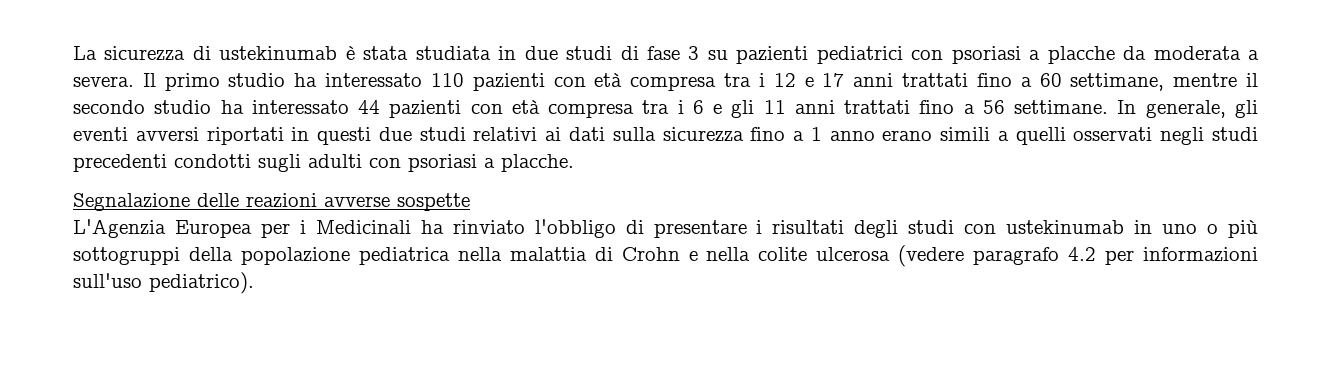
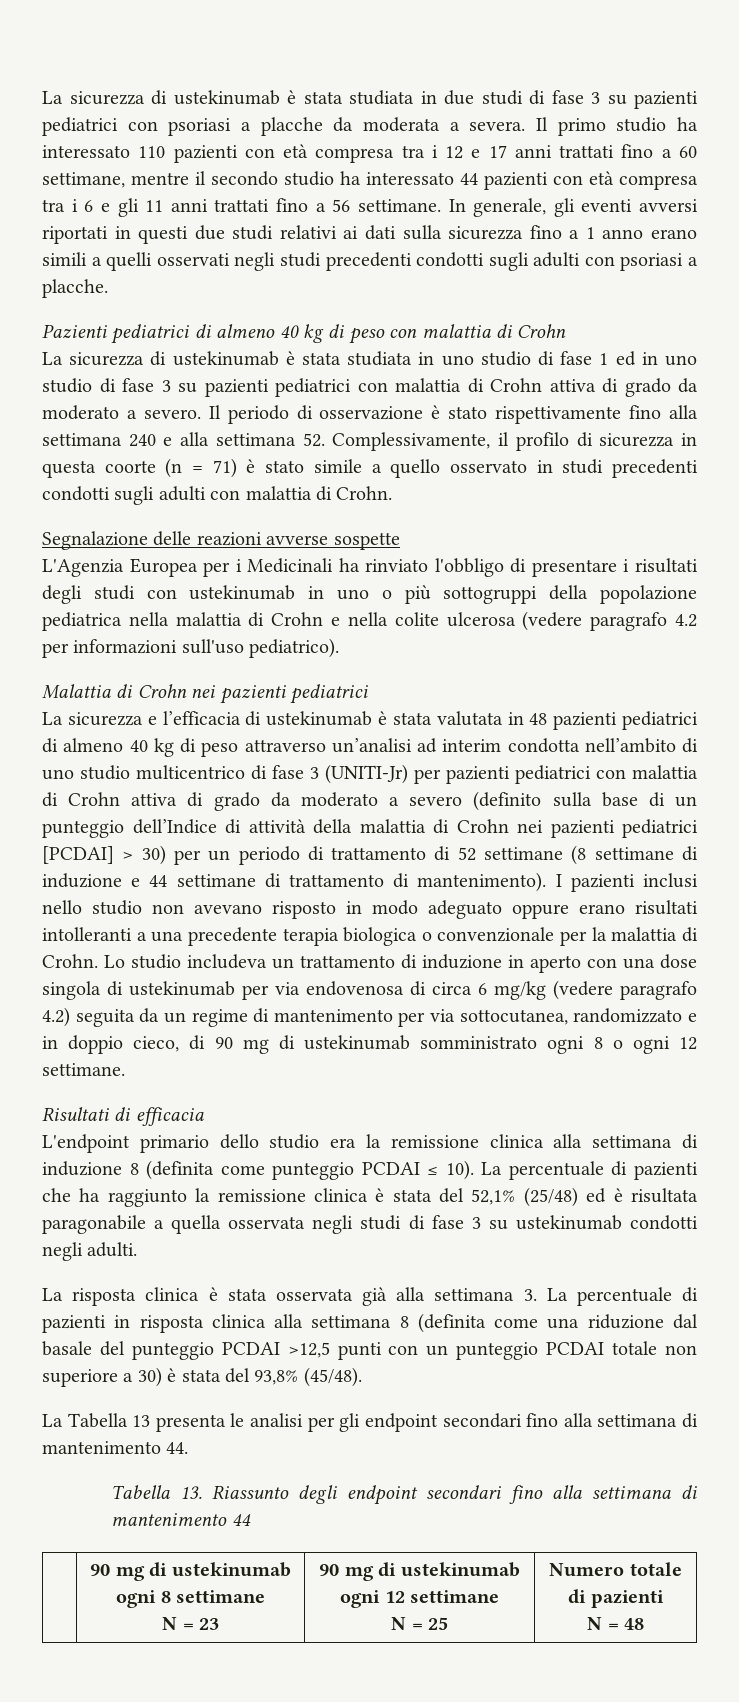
+ Pazienti pediatrici di almeno 40 kg di peso con malattia di Crohn
+ La sicurezza di ustekinumab è stata studiata in uno studio di fase 1 ed in uno studio di fase 3 su pazienti pediatrici con malattia di Crohn attiva di grado da moderato a severo. Il periodo di osservazione è stato rispettivamente fino alla settimana 240 e alla settimana 52. Complessivamente, il profilo di sicurezza in questa coorte (n = 71) è stato simile a quello osservato in studi precedenti condotti sugli adulti con malattia di Crohn.
+ Malattia di Crohn nei pazienti pediatrici
+ La sicurezza e l’efficacia di ustekinumab è stata valutata in 48 pazienti pediatrici di almeno 40 kg di peso attraverso un’analisi ad interim condotta nell’ambito di uno studio multicentrico di fase 3 (UNITI-Jr) per pazienti pediatrici con malattia di Crohn attiva di grado da moderato a severo (definito sulla base di un punteggio dell’Indice di attività della malattia di Crohn nei pazienti pediatrici [PCDAI] > 30) per un periodo di trattamento di 52 settimane (8 settimane di induzione e 44 settimane di trattamento di mantenimento). I pazienti inclusi nello studio non avevano risposto in modo adeguato oppure erano risultati intolleranti a una precedente terapia biologica o convenzionale per la malattia di Crohn. Lo studio includeva un trattamento di induzione in aperto con una dose singola di ustekinumab per via endovenosa di circa 6 mg/kg (vedere paragrafo 4.2) seguita da un regime di mantenimento per via sottocutanea, randomizzato e in doppio cieco, di 90 mg di ustekinumab somministrato ogni 8 o ogni 12 settimane.
+ Risultati di efficacia
+ L'endpoint primario dello studio era la remissione clinica alla settimana di induzione 8 (definita come punteggio PCDAI ≤ 10). La percentuale di pazienti che ha raggiunto la remissione clinica è stata del 52,1% (25/48) ed è risultata paragonabile a quella osservata negli studi di fase 3 su ustekinumab condotti negli adulti.
+ La risposta clinica è stata osservata già alla settimana 3. La percentuale di pazienti in risposta clinica alla settimana 8 (definita come una riduzione dal basale del punteggio PCDAI >12,5 punti con un punteggio PCDAI totale non superiore a 30) è stata del 93,8% (45/48).
+ La Tabella 13 presenta le analisi per gli endpoint secondari fino alla settimana di mantenimento 44.
+ Tabella 13. Riassunto degli endpoint secondari fino alla settimana di mantenimento 44
+ | 90 mg di ustekinumab ogni 8 settimane
+ N = 23 | 90 mg di ustekinumab ogni 12 settimane
+ N = 25 | Numero totale di pazienti
+ N = 48

